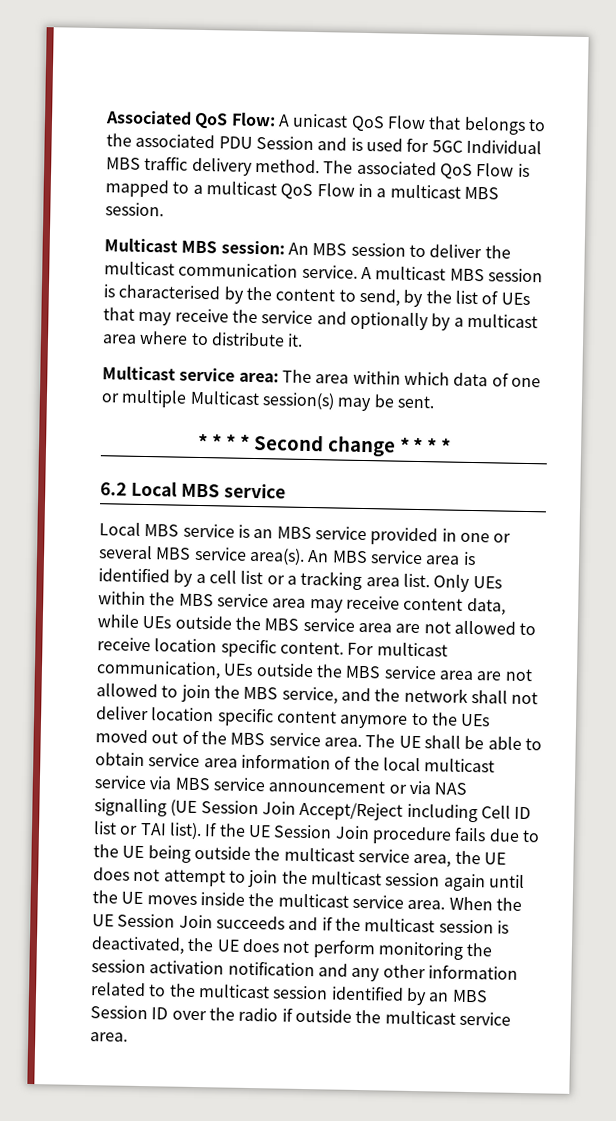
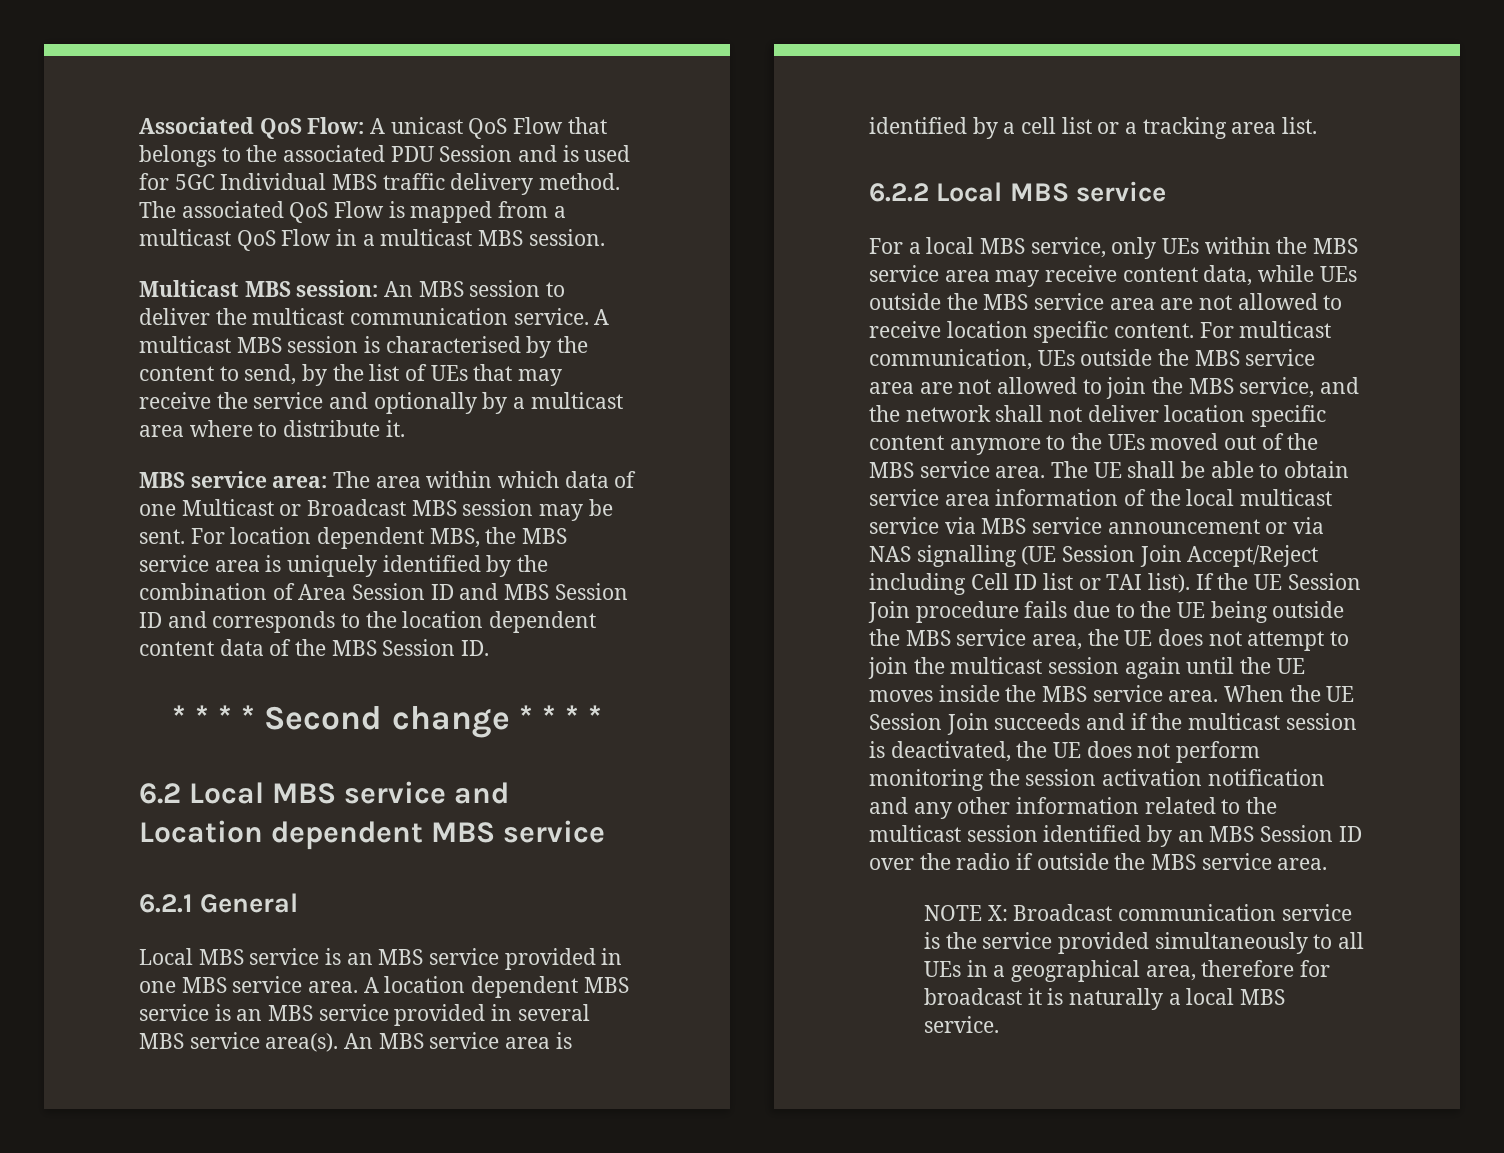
- The associated QoS Flow is mapped to a multicast QoS Flow in a multicast MBS session.
+ The associated QoS Flow is mapped from a multicast QoS Flow in a multicast MBS session.
- Multicast service area: The area within which data of one or multiple Multicast session(s) may be sent.
+ MBS service area: The area within which data of one Multicast or Broadcast MBS session may be sent. For location dependent MBS, the MBS service area is uniquely identified by the combination of Area Session ID and MBS Session ID and corresponds to the location dependent content data of the MBS Session ID.
- 6.2 Local MBS service
+ 6.2 Local MBS service and Location dependent MBS service
+ 6.2.1 General
- Local MBS service is an MBS service provided in one or several MBS service area(s).
+ Local MBS service is an MBS service provided in one MBS service area. A location dependent MBS service is an MBS service provided in several MBS service area(s).
- An MBS service area is identified by a cell list or a tracking area list. Only UEs within the MBS service area may receive content data, while UEs outside the MBS service area are not allowed to receive location specific content.
+ An MBS service area is identified by a cell list or a tracking area list.
+ 6.2.2 Local MBS service
+ For a local MBS service, only UEs within the MBS service area may receive content data, while UEs outside the MBS service area are not allowed to receive location specific content.
- If the UE Session Join procedure fails due to the UE being outside the multicast service area, the UE does not attempt to join the multicast session again until the UE moves inside the multicast service area.
+ If the UE Session Join procedure fails due to the UE being outside the MBS service area, the UE does not attempt to join the multicast session again until the UE moves inside the MBS service area.
- When the UE Session Join succeeds and if the multicast session is deactivated, the UE does not perform monitoring the session activation notification and any other information related to the multicast session identified by an MBS Session ID over the radio if outside the multicast service area.
+ When the UE Session Join succeeds and if the multicast session is deactivated, the UE does not perform monitoring the session activation notification and any other information related to the multicast session identified by an MBS Session ID over the radio if outside the MBS service area.
+ NOTE X: Broadcast communication service is the service provided simultaneously to all UEs in a geographical area, therefore for broadcast it is naturally a local MBS service.

